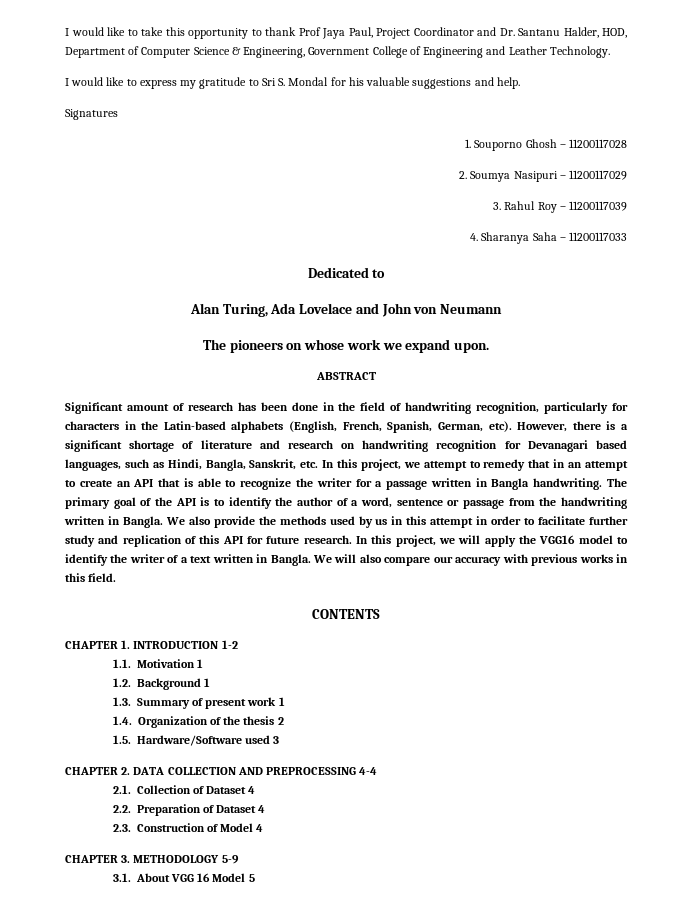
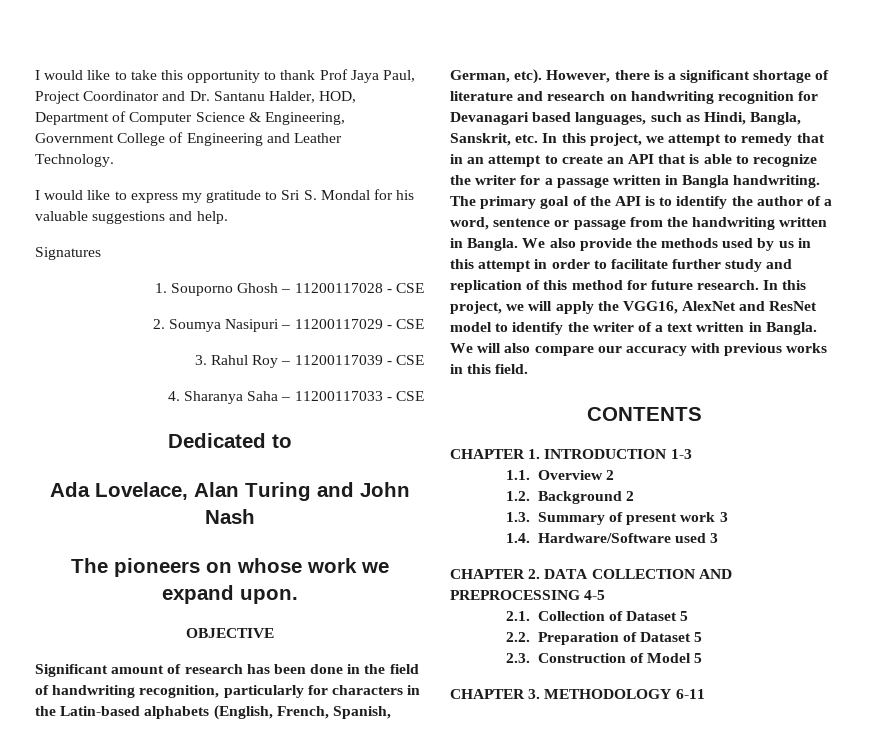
- 1. Souporno Ghosh – 11200117028
+ 1. Souporno Ghosh – 11200117028 - CSE
- 2. Soumya Nasipuri – 11200117029
+ 2. Soumya Nasipuri – 11200117029 - CSE
- 3. Rahul Roy – 11200117039
+ 3. Rahul Roy – 11200117039 - CSE
- 4. Sharanya Saha – 11200117033
+ 4. Sharanya Saha – 11200117033 - CSE
- Alan Turing, Ada Lovelace and John von Neumann
+ Ada Lovelace, Alan Turing and John Nash
- ABSTRACT
+ OBJECTIVE
- We also provide the methods used by us in this attempt in order to facilitate further study and replication of this API for future research.
+ We also provide the methods used by us in this attempt in order to facilitate further study and replication of this method for future research.
- In this project, we will apply the VGG16 model to identify the writer of a text written in Bangla.
+ In this project, we will apply the VGG16, AlexNet and ResNet model to identify the writer of a text written in Bangla.
- CHAPTER 1. INTRODUCTION 1-2
+ CHAPTER 1. INTRODUCTION 1-3
- 1.1. Motivation 1
+ 1.1. Overview 2
- 1.2. Background 1
+ 1.2. Background 2
- 1.3. Summary of present work 1
- 1.4. Organization of the thesis 2
- 1.5. Hardware/Software used 3
+ 1.3. Summary of present work 3
+ 1.4. Hardware/Software used 3
- CHAPTER 2. DATA COLLECTION AND PREPROCESSING 4-4
+ CHAPTER 2. DATA COLLECTION AND PREPROCESSING 4-5
- 2.1. Collection of Dataset 4
+ 2.1. Collection of Dataset 5
- 2.2. Preparation of Dataset 4
+ 2.2. Preparation of Dataset 5
- 2.3. Construction of Model 4
+ 2.3. Construction of Model 5
- CHAPTER 3. METHODOLOGY 5-9
- 3.1. About VGG 16 Model 5
+ CHAPTER 3. METHODOLOGY 6-11

